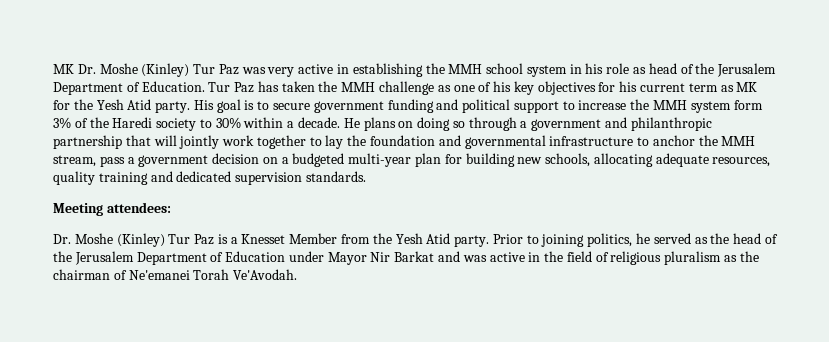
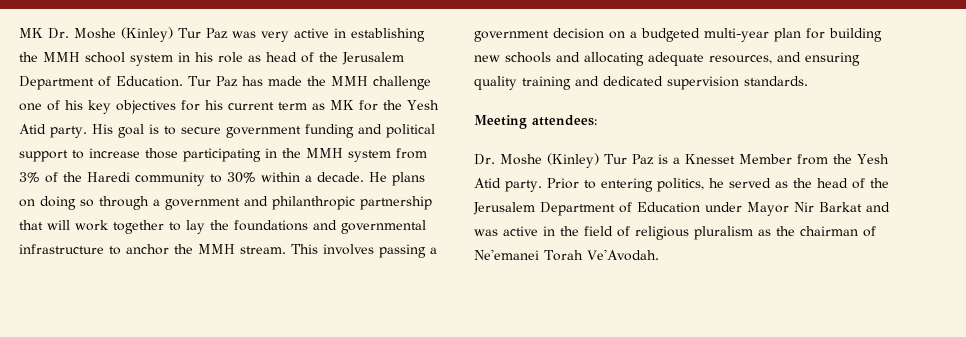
- Tur Paz has taken the MMH challenge as one of his key objectives for his current term as MK for the Yesh Atid party.
+ Tur Paz has made the MMH challenge one of his key objectives for his current term as MK for the Yesh Atid party.
- His goal is to secure government funding and political support to increase the MMH system form 3% of the Haredi society to 30% within a decade.
+ His goal is to secure government funding and political support to increase those participating in the MMH system from 3% of the Haredi community to 30% within a decade.
- He plans on doing so through a government and philanthropic partnership that will jointly work together to lay the foundation and governmental infrastructure to anchor the MMH stream, pass a government decision on a budgeted multi-year plan for building new schools, allocating adequate resources, quality training and dedicated supervision standards.
+ He plans on doing so through a government and philanthropic partnership that will work together to lay the foundations and governmental infrastructure to anchor the MMH stream. This involves passing a government decision on a budgeted multi-year plan for building new schools and allocating adequate resources, and ensuring quality training and dedicated supervision standards.
- Prior to joining politics, he served as the head of the Jerusalem Department of Education under Mayor Nir Barkat and was active in the field of religious pluralism as the chairman of Ne'emanei Torah Ve'Avodah.
+ Prior to entering politics, he served as the head of the Jerusalem Department of Education under Mayor Nir Barkat and was active in the field of religious pluralism as the chairman of Ne'emanei Torah Ve'Avodah.

